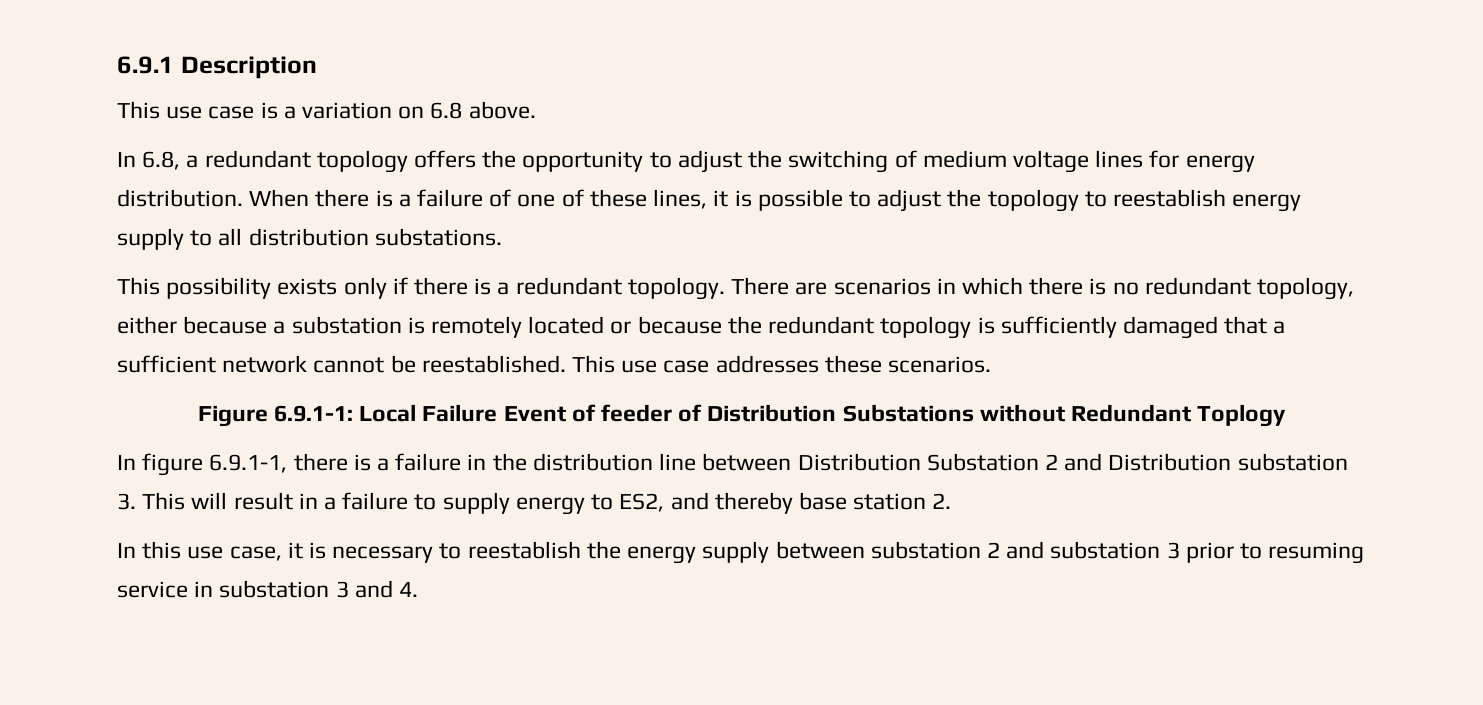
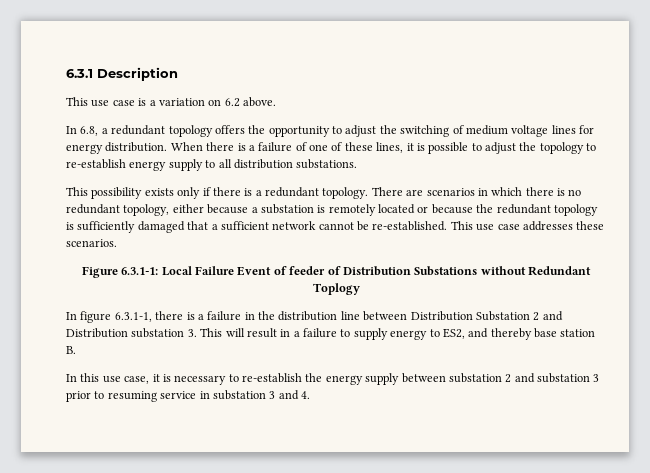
- 6.9.1 Description
+ 6.3.1 Description
- This use case is a variation on 6.8 above.
+ This use case is a variation on 6.2 above.
- When there is a failure of one of these lines, it is possible to adjust the topology to reestablish energy supply to all distribution substations.
+ When there is a failure of one of these lines, it is possible to adjust the topology to re-establish energy supply to all distribution substations.
- There are scenarios in which there is no redundant topology, either because a substation is remotely located or because the redundant topology is sufficiently damaged that a sufficient network cannot be reestablished.
+ There are scenarios in which there is no redundant topology, either because a substation is remotely located or because the redundant topology is sufficiently damaged that a sufficient network cannot be re-established.
- Figure 6.9.1-1: Local Failure Event of feeder of Distribution Substations without Redundant Toplogy
+ Figure 6.3.1-1: Local Failure Event of feeder of Distribution Substations without Redundant Toplogy
- In figure 6.9.1-1, there is a failure in the distribution line between Distribution Substation 2 and Distribution substation 3. This will result in a failure to supply energy to ES2, and thereby base station 2.
+ In figure 6.3.1-1, there is a failure in the distribution line between Distribution Substation 2 and Distribution substation 3. This will result in a failure to supply energy to ES2, and thereby base station B.
- In this use case, it is necessary to reestablish the energy supply between substation 2 and substation 3 prior to resuming service in substation 3 and 4.
+ In this use case, it is necessary to re-establish the energy supply between substation 2 and substation 3 prior to resuming service in substation 3 and 4.

